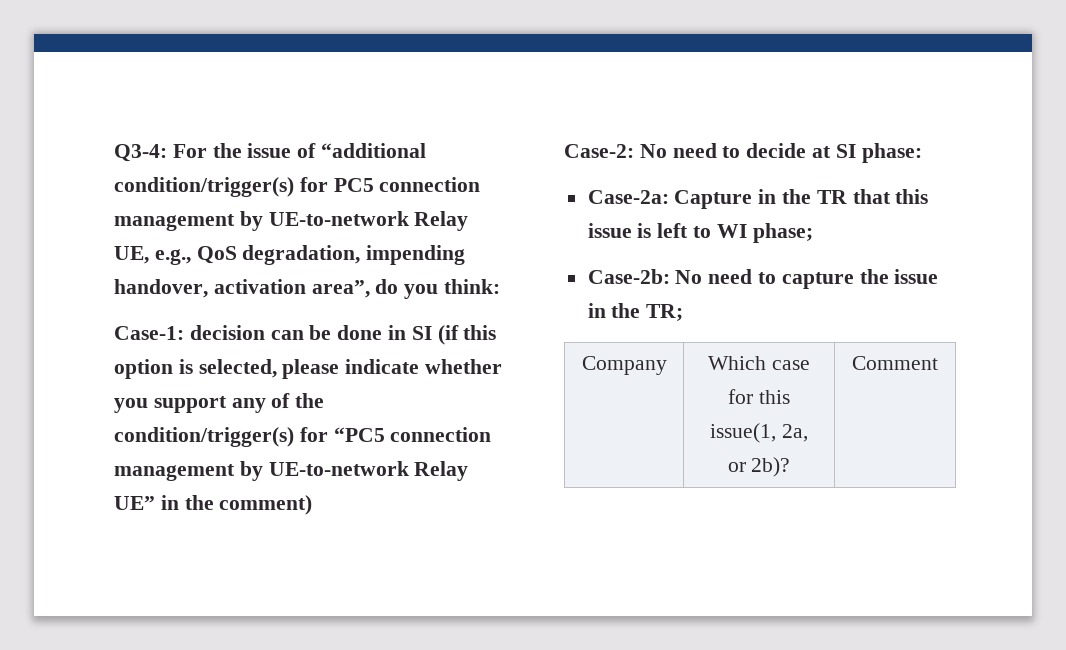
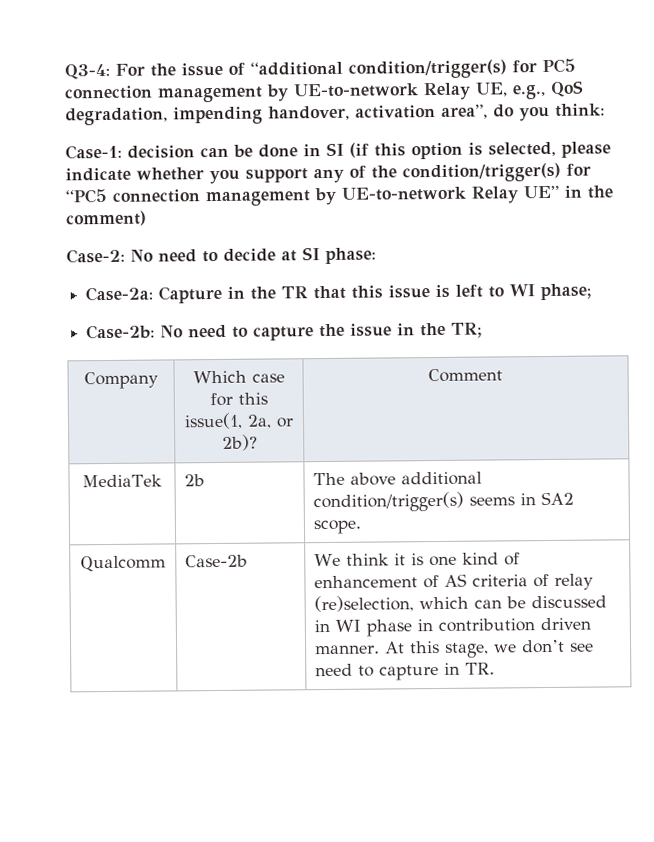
+ MediaTek | 2b | The above additional condition/trigger(s) seems in SA2 scope.
+ Qualcomm | Case-2b | We think it is one kind of enhancement of AS criteria of relay (re)selection, which can be discussed in WI phase in contribution driven manner. At this stage, we don’t see need to capture in TR.

